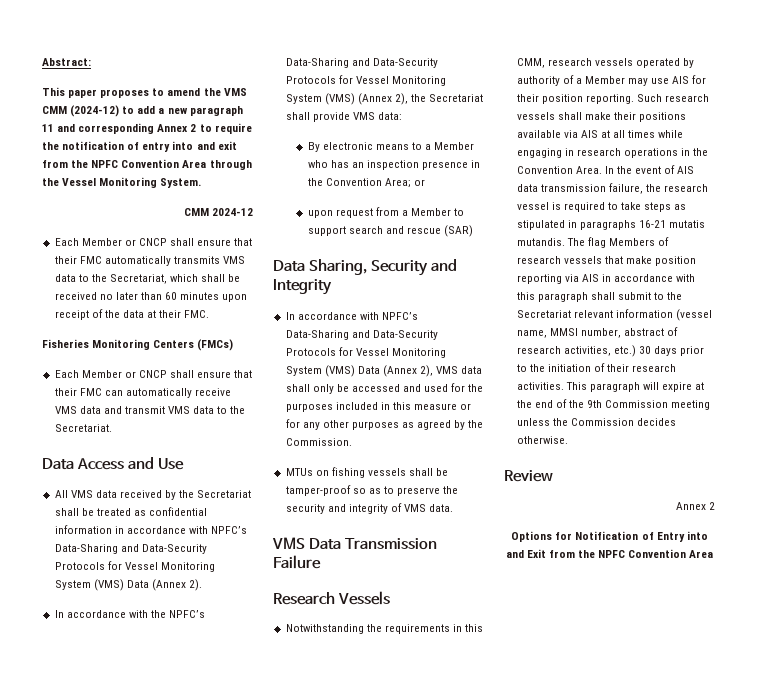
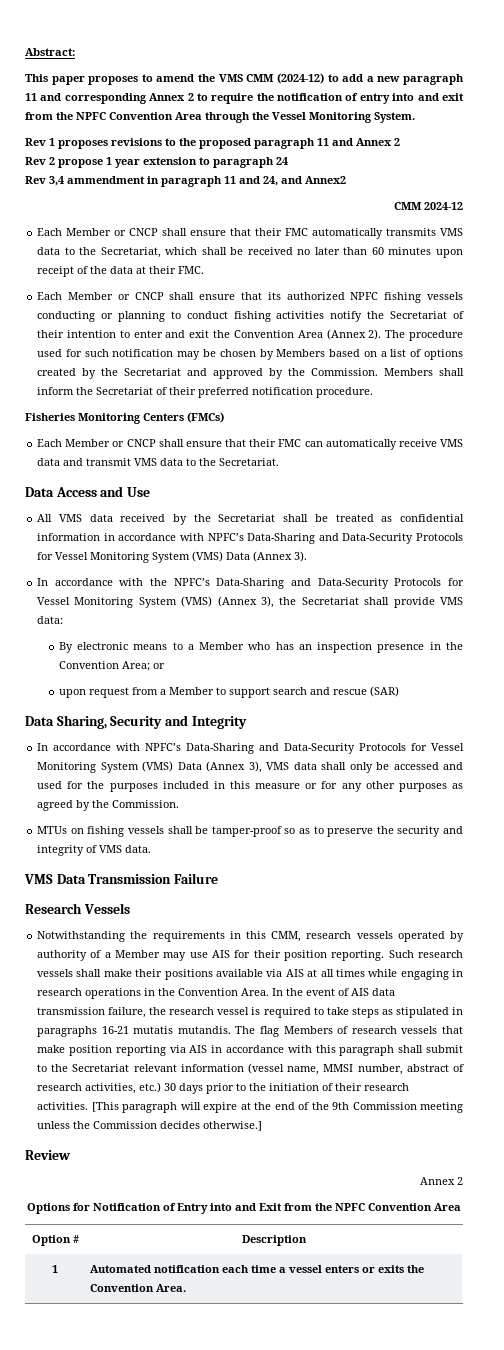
+ Rev 1 proposes revisions to the proposed paragraph 11 and Annex 2
+ Rev 2 propose 1 year extension to paragraph 24
+ Rev 3,4 ammendment in paragraph 11 and 24, and Annex2
+ Each Member or CNCP shall ensure that its authorized NPFC fishing vessels conducting or planning to conduct fishing activities notify the Secretariat of their intention to enter and exit the Convention Area (Annex 2). The procedure used for such notification may be chosen by Members based on a list of options created by the Secretariat and approved by the Commission. Members shall inform the Secretariat of their preferred notification procedure.
- All VMS data received by the Secretariat shall be treated as confidential information in accordance with NPFC’s Data-Sharing and Data-Security Protocols for Vessel Monitoring System (VMS) Data (Annex 2).
+ All VMS data received by the Secretariat shall be treated as confidential information in accordance with NPFC’s Data-Sharing and Data-Security Protocols for Vessel Monitoring System (VMS) Data (Annex 3).
- In accordance with the NPFC’s Data-Sharing and Data-Security Protocols for Vessel Monitoring System (VMS) (Annex 2), the Secretariat shall provide VMS data:
+ In accordance with the NPFC’s Data-Sharing and Data-Security Protocols for Vessel Monitoring System (VMS) (Annex 3), the Secretariat shall provide VMS data:
- In accordance with NPFC’s Data-Sharing and Data-Security Protocols for Vessel Monitoring System (VMS) Data (Annex 2), VMS data shall only be accessed and used for the purposes included in this measure or for any other purposes as agreed by the Commission.
+ In accordance with NPFC’s Data-Sharing and Data-Security Protocols for Vessel Monitoring System (VMS) Data (Annex 3), VMS data shall only be accessed and used for the purposes included in this measure or for any other purposes as agreed by the Commission.
- This paragraph will expire at the end of the 9th Commission meeting unless the Commission decides otherwise.
+ [This paragraph will expire at the end of the 9th Commission meeting unless the Commission decides otherwise.]
+ Option # | Description
+ 1 | Automated notification each time a vessel enters or exits the Convention Area.

